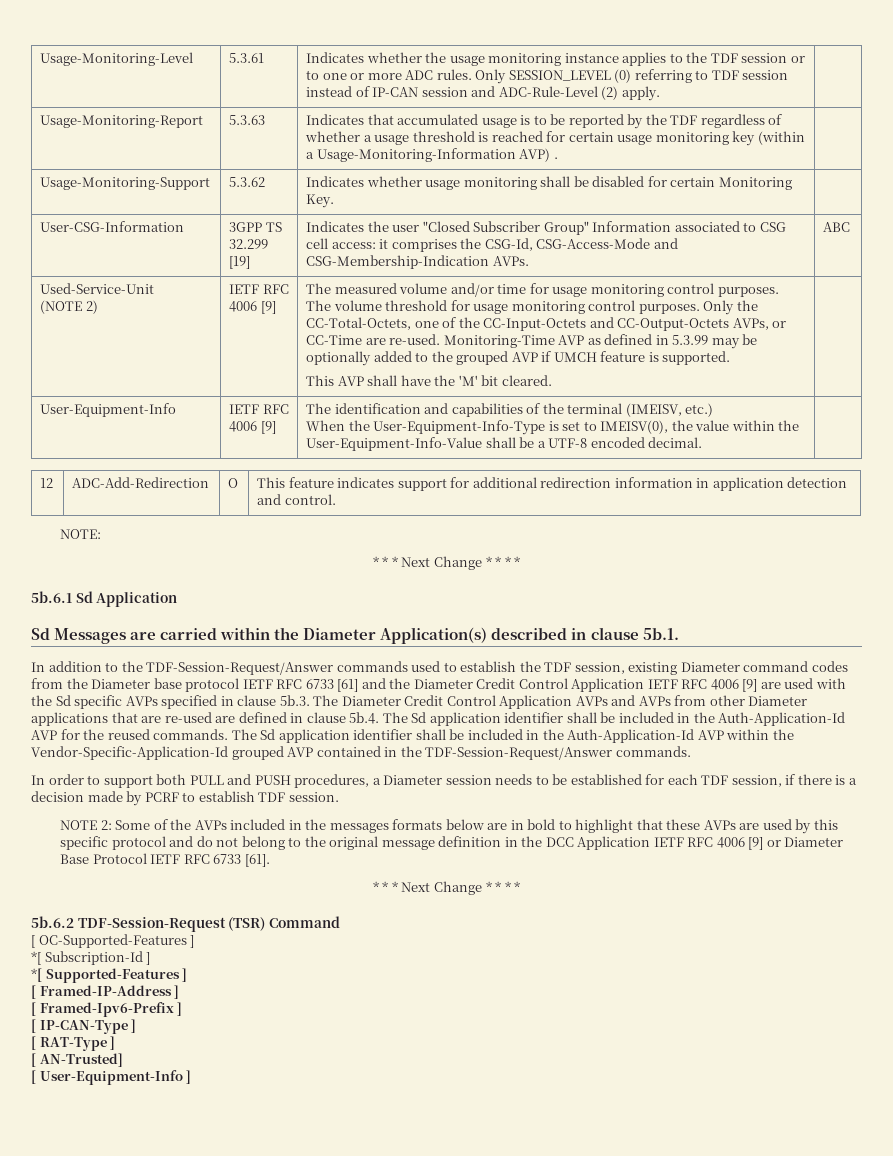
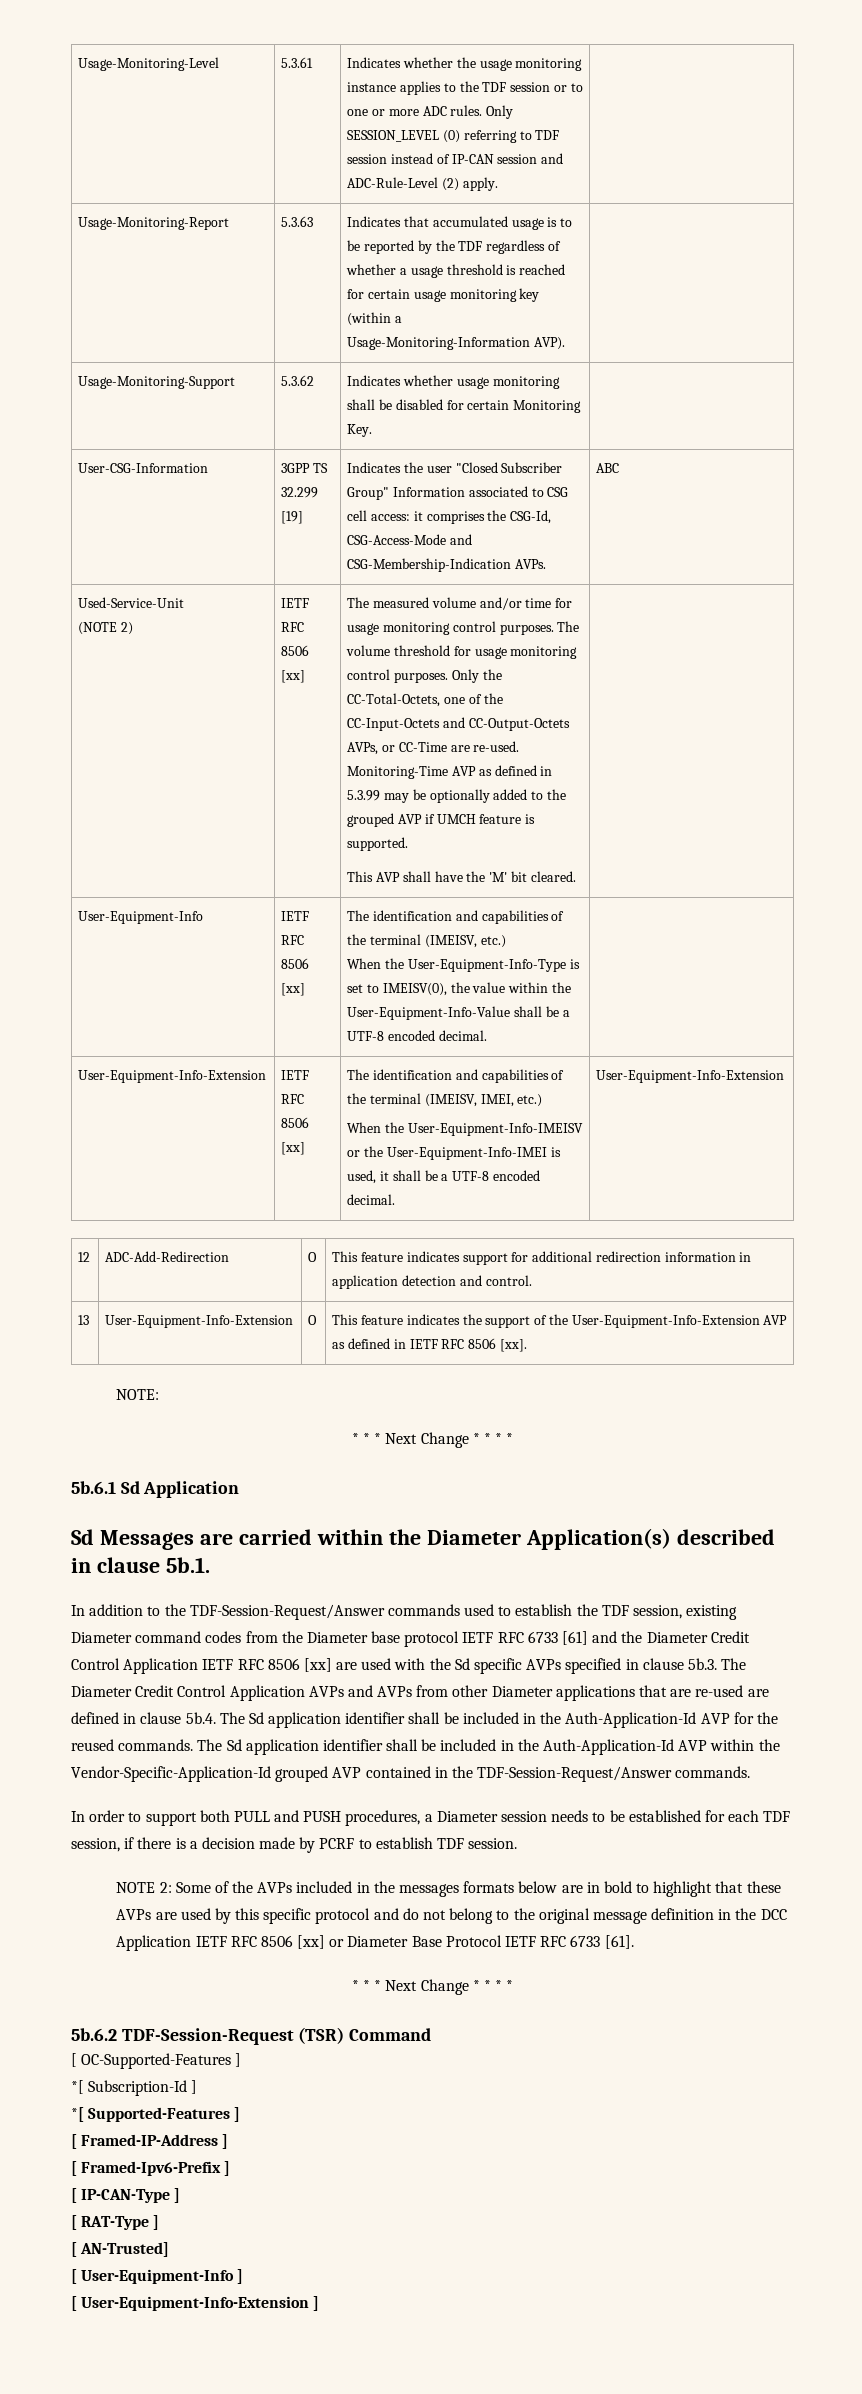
- Usage-Monitoring-Report | 5.3.63 | Indicates that accumulated usage is to be reported by the TDF regardless of whether a usage threshold is reached for certain usage monitoring key (within a Usage-Monitoring-Information AVP) . |
+ Usage-Monitoring-Report | 5.3.63 | Indicates that accumulated usage is to be reported by the TDF regardless of whether a usage threshold is reached for certain usage monitoring key (within a Usage-Monitoring-Information AVP). |
- (NOTE 2) | IETF RFC 4006 [9]
+ (NOTE 2) | IETF RFC 8506 [xx]
- User-Equipment-Info | IETF RFC 4006 [9] | The identification and capabilities of the terminal (IMEISV, etc.)
+ User-Equipment-Info | IETF RFC 8506 [xx] | The identification and capabilities of the terminal (IMEISV, etc.)
+ User-Equipment-Info-Extension | IETF RFC 8506 [xx] | The identification and capabilities of the terminal (IMEISV, IMEI, etc.)
+ When the User-Equipment-Info-IMEISV or the User-Equipment-Info-IMEI is used, it shall be a UTF-8 encoded decimal. | User-Equipment-Info-Extension
+ 13 | User-Equipment-Info-Extension | O | This feature indicates the support of the User-Equipment-Info-Extension AVP as defined in IETF RFC 8506 [xx].
- In addition to the TDF-Session-Request/Answer commands used to establish the TDF session, existing Diameter command codes from the Diameter base protocol IETF RFC 6733 [61] and the Diameter Credit Control Application IETF RFC 4006 [9] are used with the Sd specific AVPs specified in clause 5b.3. The Diameter Credit Control Application AVPs and AVPs from other Diameter applications that are re-used are defined in clause 5b.4. The Sd application identifier shall be included in the Auth-Application-Id AVP for the reused commands.
+ In addition to the TDF-Session-Request/Answer commands used to establish the TDF session, existing Diameter command codes from the Diameter base protocol IETF RFC 6733 [61] and the Diameter Credit Control Application IETF RFC 8506 [xx] are used with the Sd specific AVPs specified in clause 5b.3. The Diameter Credit Control Application AVPs and AVPs from other Diameter applications that are re-used are defined in clause 5b.4. The Sd application identifier shall be included in the Auth-Application-Id AVP for the reused commands.
- NOTE 2: Some of the AVPs included in the messages formats below are in bold to highlight that these AVPs are used by this specific protocol and do not belong to the original message definition in the DCC Application IETF RFC 4006 [9] or Diameter Base Protocol IETF RFC 6733 [61].
+ NOTE 2: Some of the AVPs included in the messages formats below are in bold to highlight that these AVPs are used by this specific protocol and do not belong to the original message definition in the DCC Application IETF RFC 8506 [xx] or Diameter Base Protocol IETF RFC 6733 [61].
+ [ User-Equipment-Info-Extension ]

